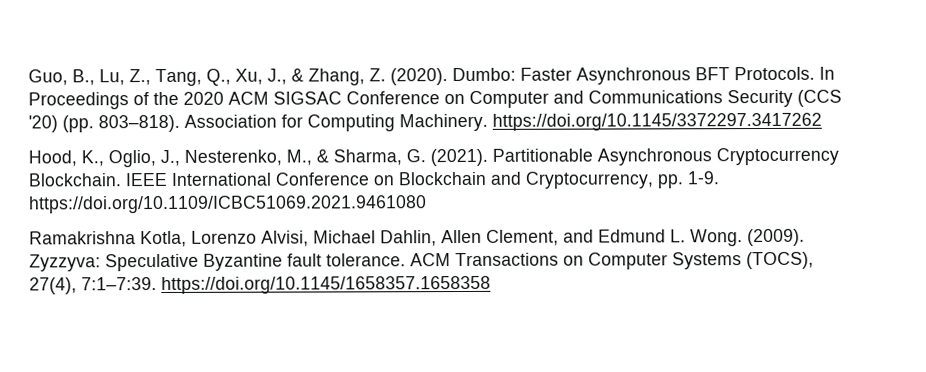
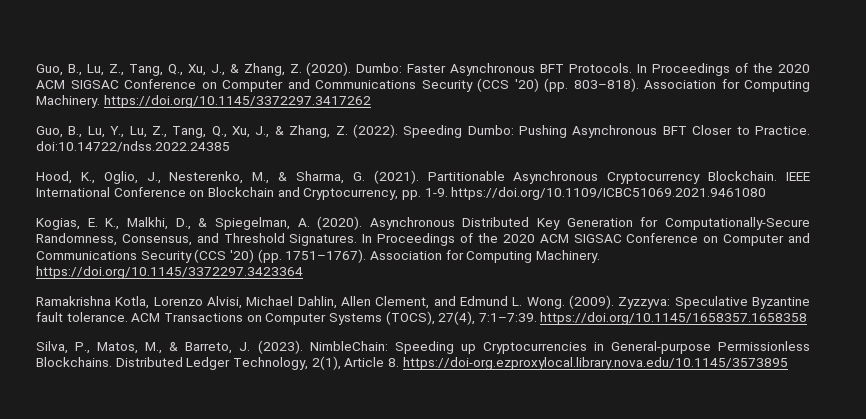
+ Guo, B., Lu, Y., Lu, Z., Tang, Q., Xu, J., & Zhang, Z. (2022). Speeding Dumbo: Pushing Asynchronous BFT Closer to Practice. doi:10.14722/ndss.2022.24385
+ Kogias, E. K., Malkhi, D., & Spiegelman, A. (2020). Asynchronous Distributed Key Generation for Computationally-Secure Randomness, Consensus, and Threshold Signatures. In Proceedings of the 2020 ACM SIGSAC Conference on Computer and Communications Security (CCS '20) (pp. 1751–1767). Association for Computing Machinery. https://doi.org/10.1145/3372297.3423364
+ Silva, P., Matos, M., & Barreto, J. (2023). NimbleChain: Speeding up Cryptocurrencies in General-purpose Permissionless Blockchains. Distributed Ledger Technology, 2(1), Article 8. https://doi-org.ezproxylocal.library.nova.edu/10.1145/3573895

